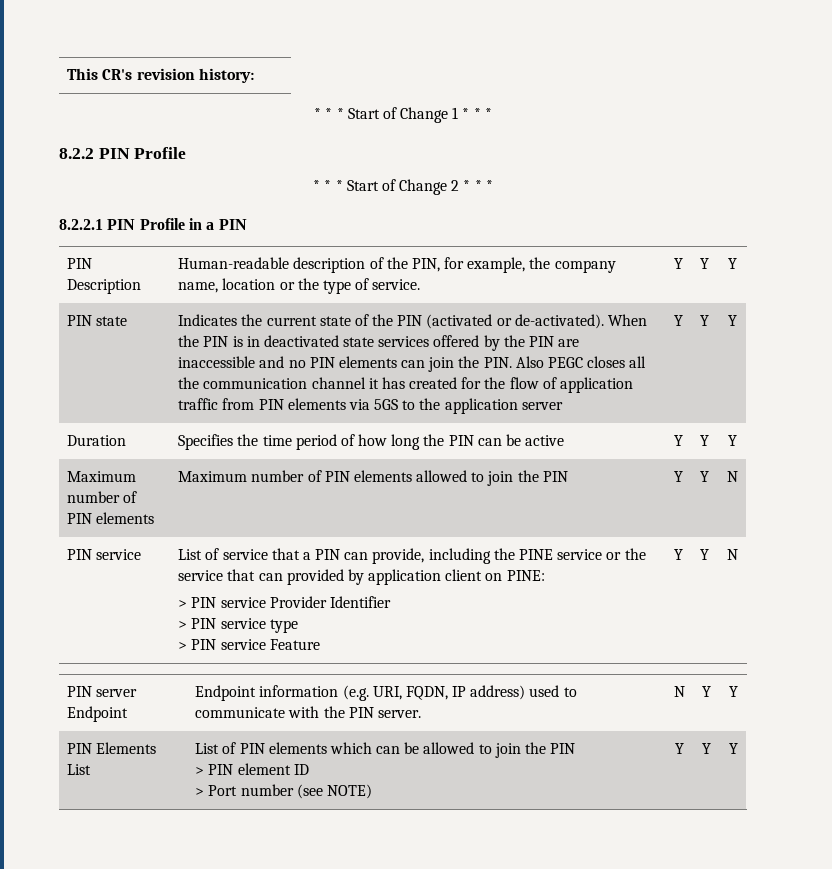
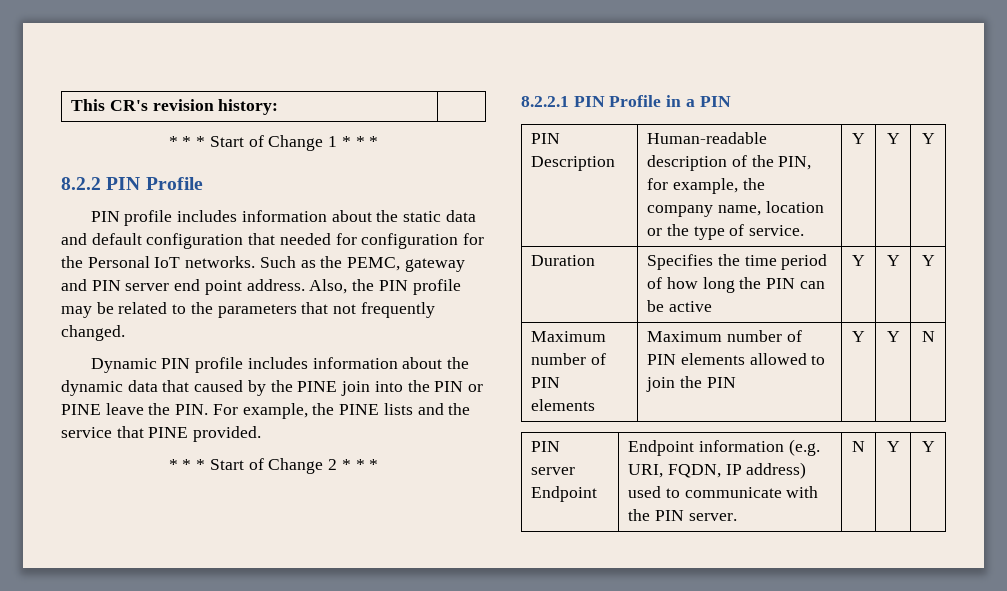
+ PIN profile includes information about the static data and default configuration that needed for configuration for the Personal IoT networks. Such as the PEMC, gateway and PIN server end point address. Also, the PIN profile may be related to the parameters that not frequently changed.
+ Dynamic PIN profile includes information about the dynamic data that caused by the PINE join into the PIN or PINE leave the PIN. For example, the PINE lists and the service that PINE provided.
- PIN state | Indicates the current state of the PIN (activated or de-activated). When the PIN is in deactivated state services offered by the PIN are inaccessible and no PIN elements can join the PIN. Also PEGC closes all the communication channel it has created for the flow of application traffic from PIN elements via 5GS to the application server | Y | Y | Y
- PIN service | List of service that a PIN can provide, including the PINE service or the service that can provided by application client on PINE:
- > PIN service Provider Identifier
- > PIN service type
- > PIN service Feature | Y | Y | N
- PIN Elements List | List of PIN elements which can be allowed to join the PIN
- > PIN element ID
- > Port number (see NOTE) | Y | Y | Y

